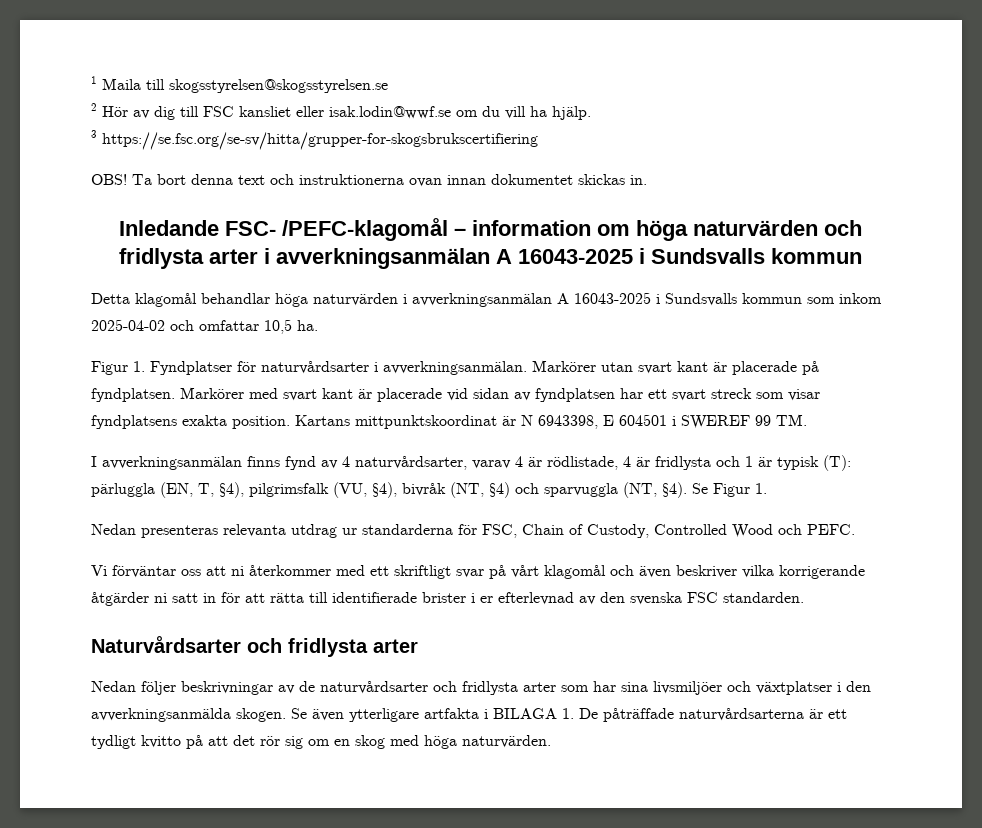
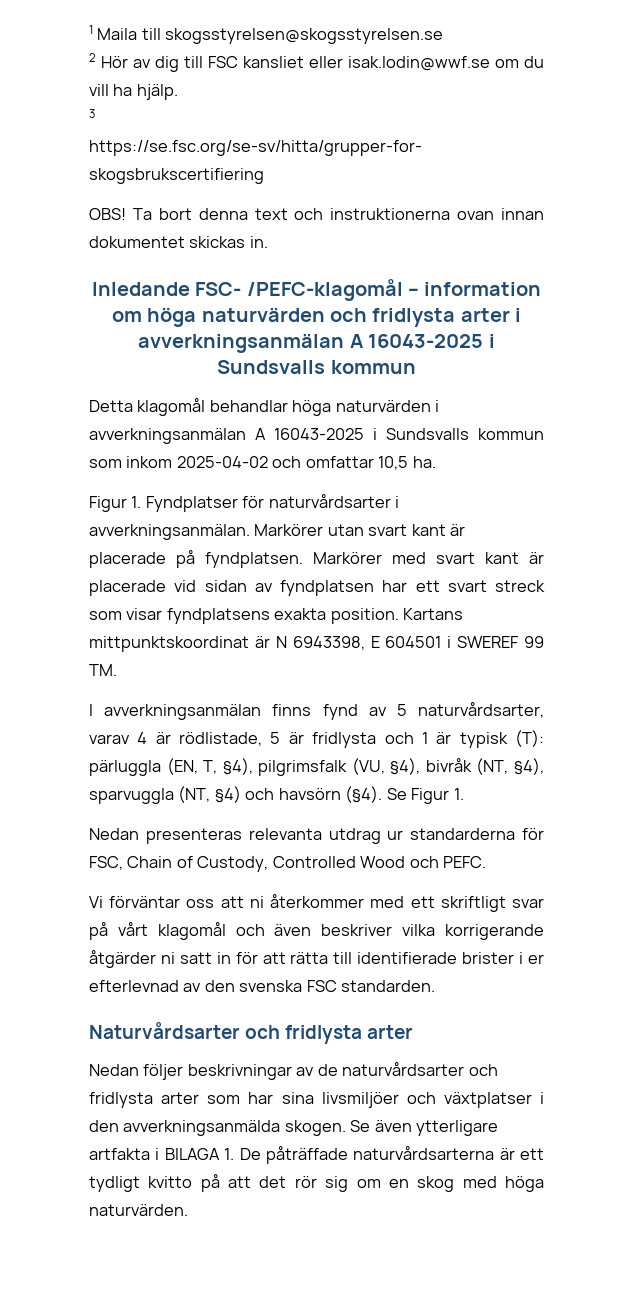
- I avverkningsanmälan finns fynd av 4 naturvårdsarter, varav 4 är rödlistade, 4 är fridlysta och 1 är typisk (T): pärluggla (EN, T, §4), pilgrimsfalk (VU, §4), bivråk (NT, §4) och sparvuggla (NT, §4).
+ I avverkningsanmälan finns fynd av 5 naturvårdsarter, varav 4 är rödlistade, 5 är fridlysta och 1 är typisk (T): pärluggla (EN, T, §4), pilgrimsfalk (VU, §4), bivråk (NT, §4), sparvuggla (NT, §4) och havsörn (§4).

